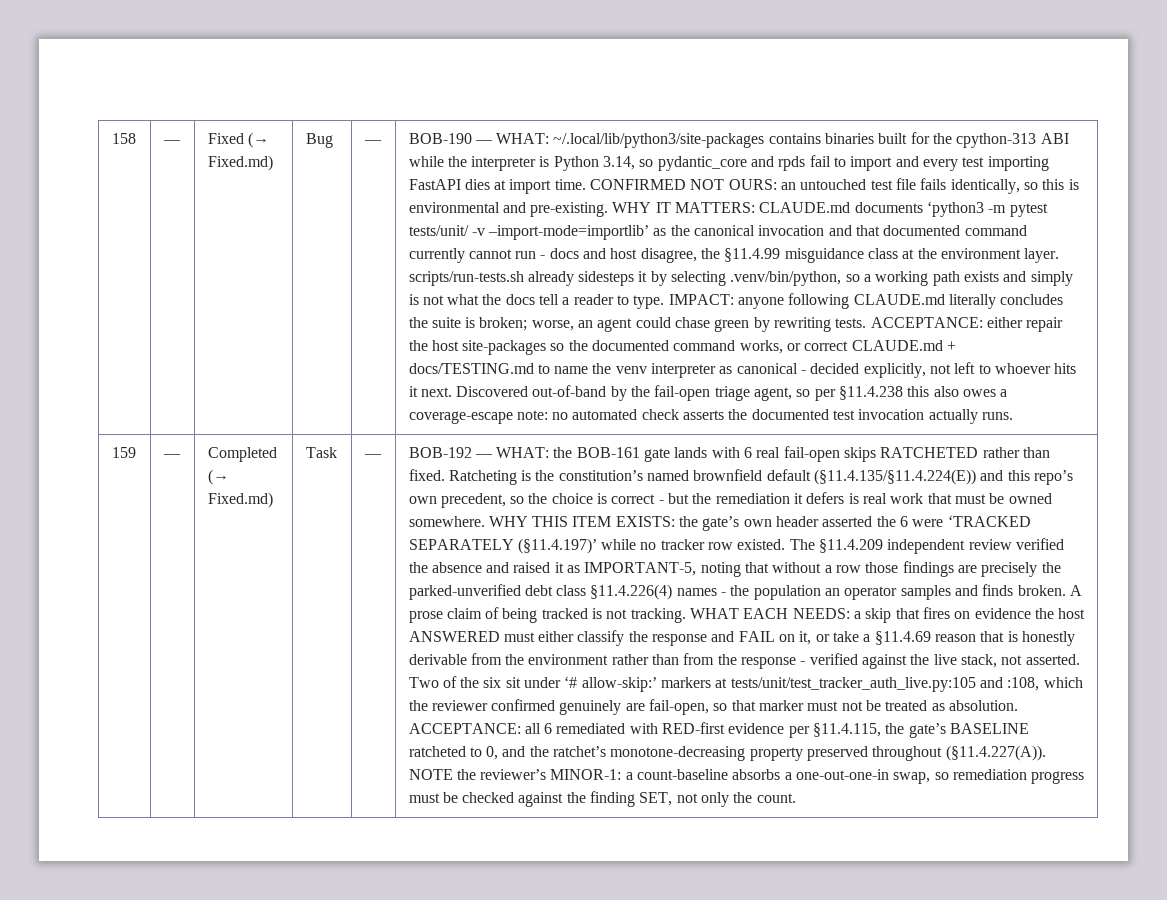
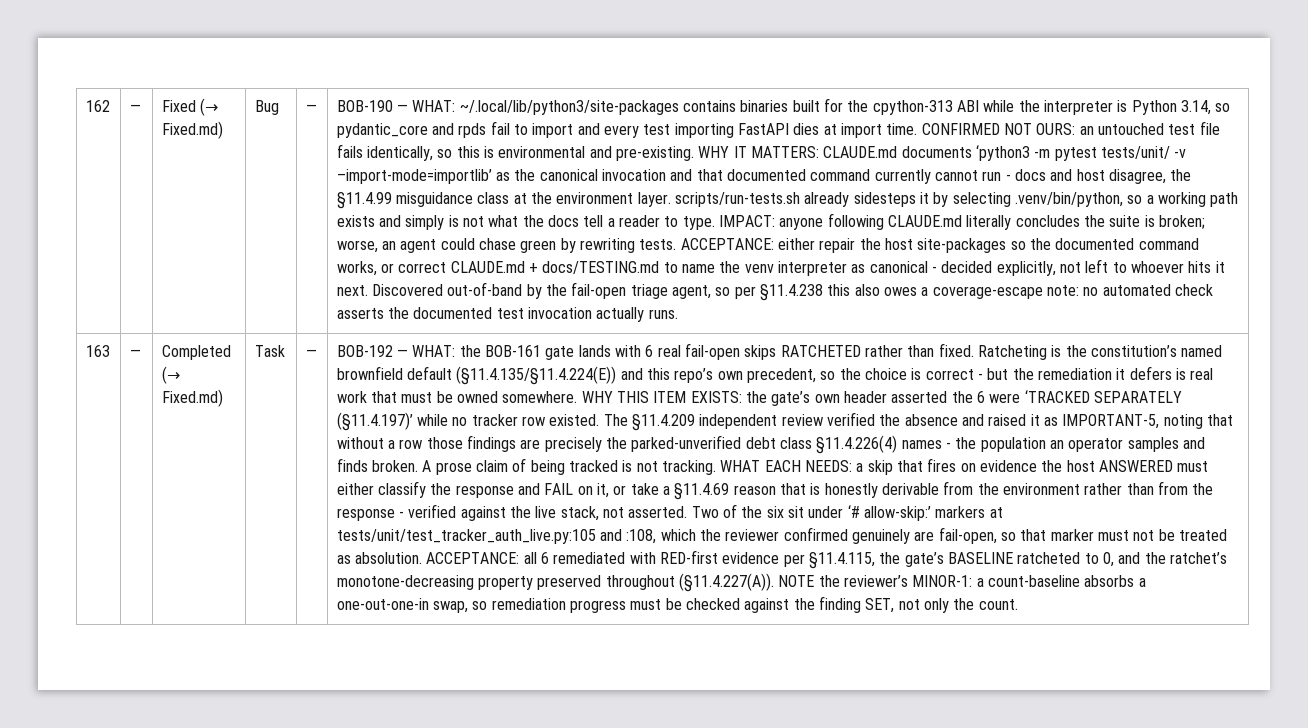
- 158
+ 162
- 159
+ 163

